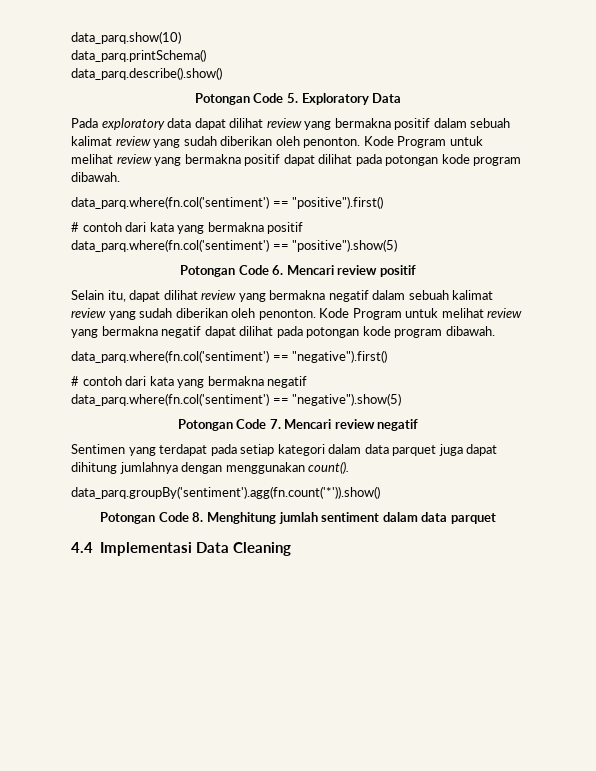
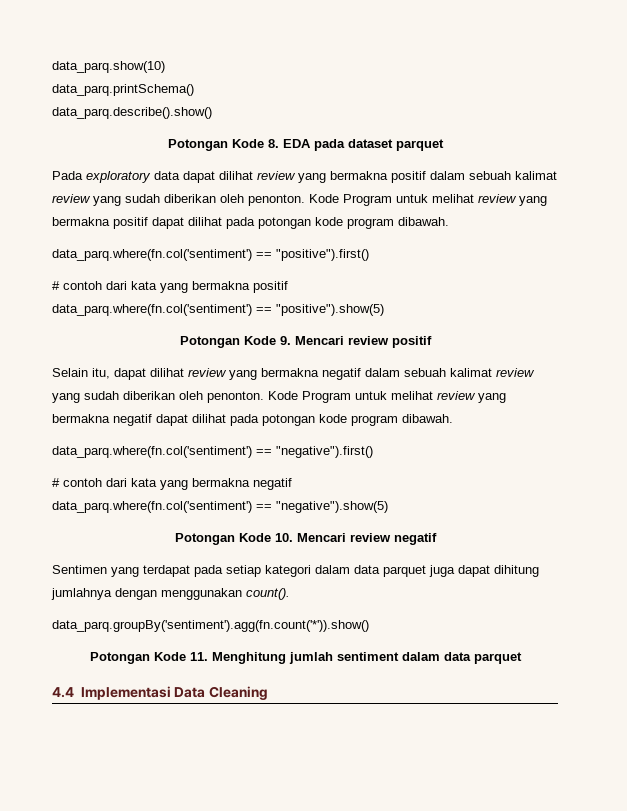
- Potongan Code 5. Exploratory Data
+ Potongan Kode 8. EDA pada dataset parquet
- Potongan Code 6. Mencari review positif
+ Potongan Kode 9. Mencari review positif
- Potongan Code 7. Mencari review negatif
+ Potongan Kode 10. Mencari review negatif
- Potongan Code 8. Menghitung jumlah sentiment dalam data parquet
+ Potongan Kode 11. Menghitung jumlah sentiment dalam data parquet

